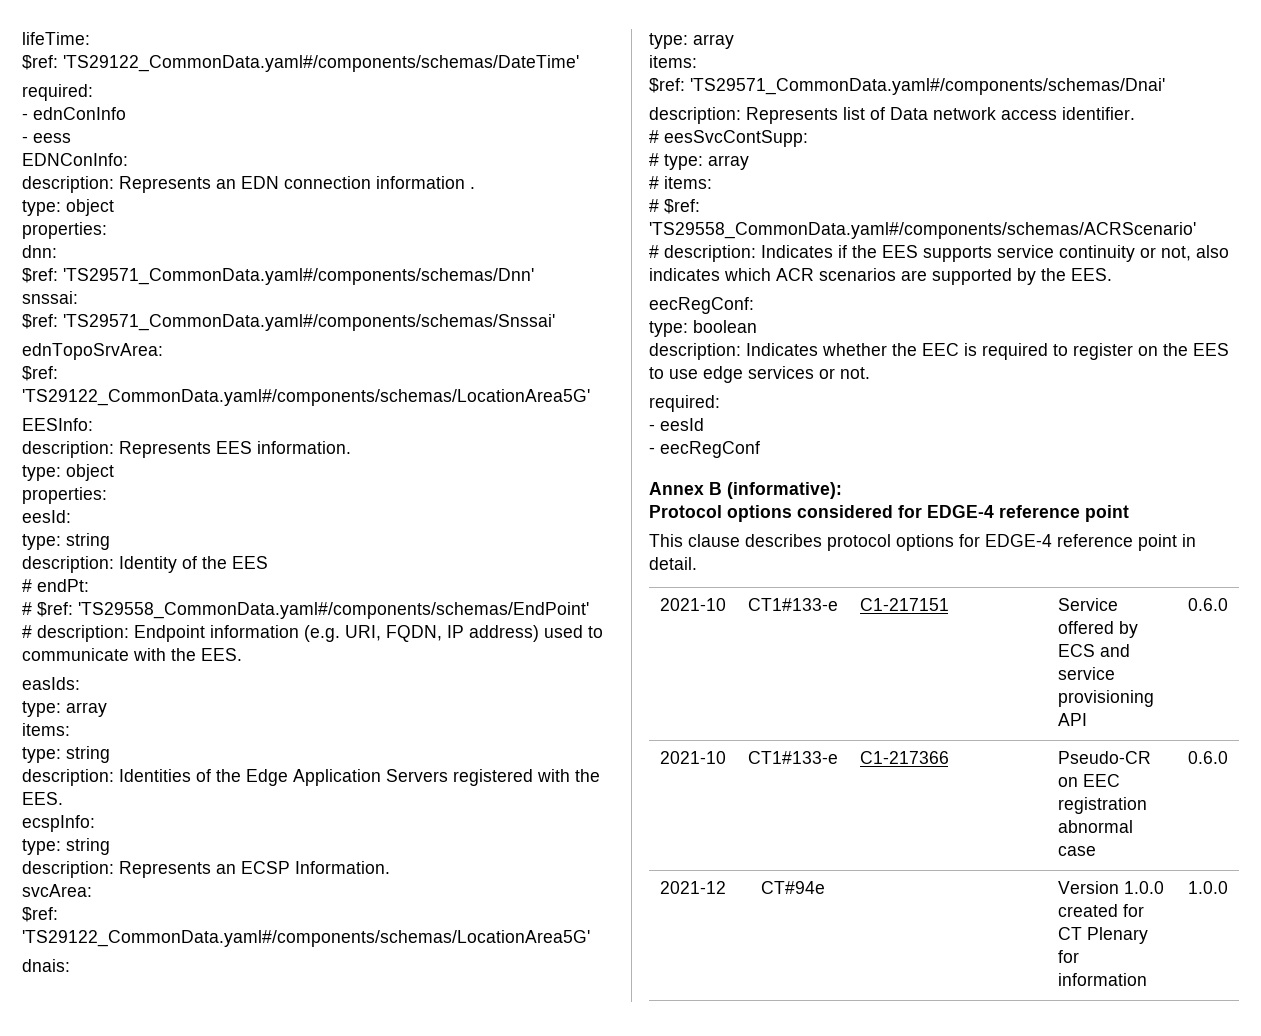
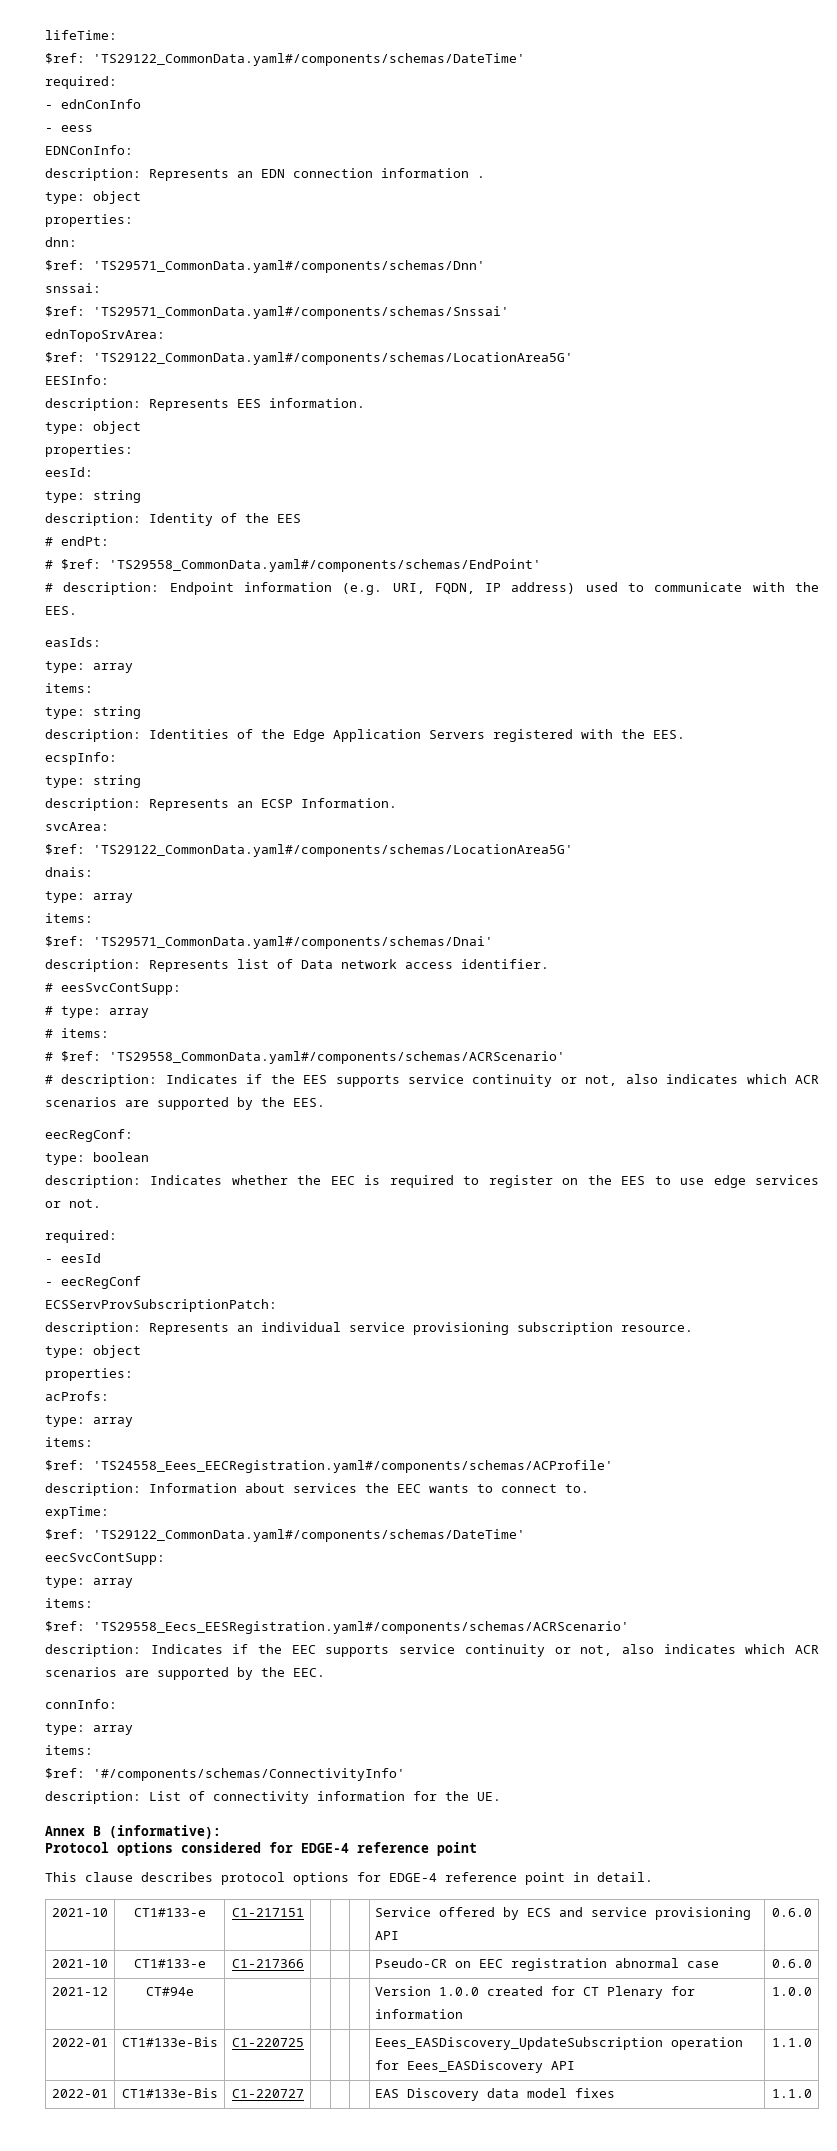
+ ECSServProvSubscriptionPatch:
+ description: Represents an individual service provisioning subscription resource.
+ type: object
+ properties:
+ acProfs:
+ type: array
+ items:
+ $ref: 'TS24558_Eees_EECRegistration.yaml#/components/schemas/ACProfile'
+ description: Information about services the EEC wants to connect to.
+ expTime:
+ $ref: 'TS29122_CommonData.yaml#/components/schemas/DateTime'
+ eecSvcContSupp:
+ type: array
+ items:
+ $ref: 'TS29558_Eecs_EESRegistration.yaml#/components/schemas/ACRScenario'
+ description: Indicates if the EEC supports service continuity or not, also indicates which ACR scenarios are supported by the EEC.
+ connInfo:
+ type: array
+ items:
+ $ref: '#/components/schemas/ConnectivityInfo'
+ description: List of connectivity information for the UE.
+ 2022-01 | CT1#133e-Bis | C1-220725 | | | | Eees_EASDiscovery_UpdateSubscription operation for Eees_EASDiscovery API | 1.1.0
+ 2022-01 | CT1#133e-Bis | C1-220727 | | | | EAS Discovery data model fixes | 1.1.0

